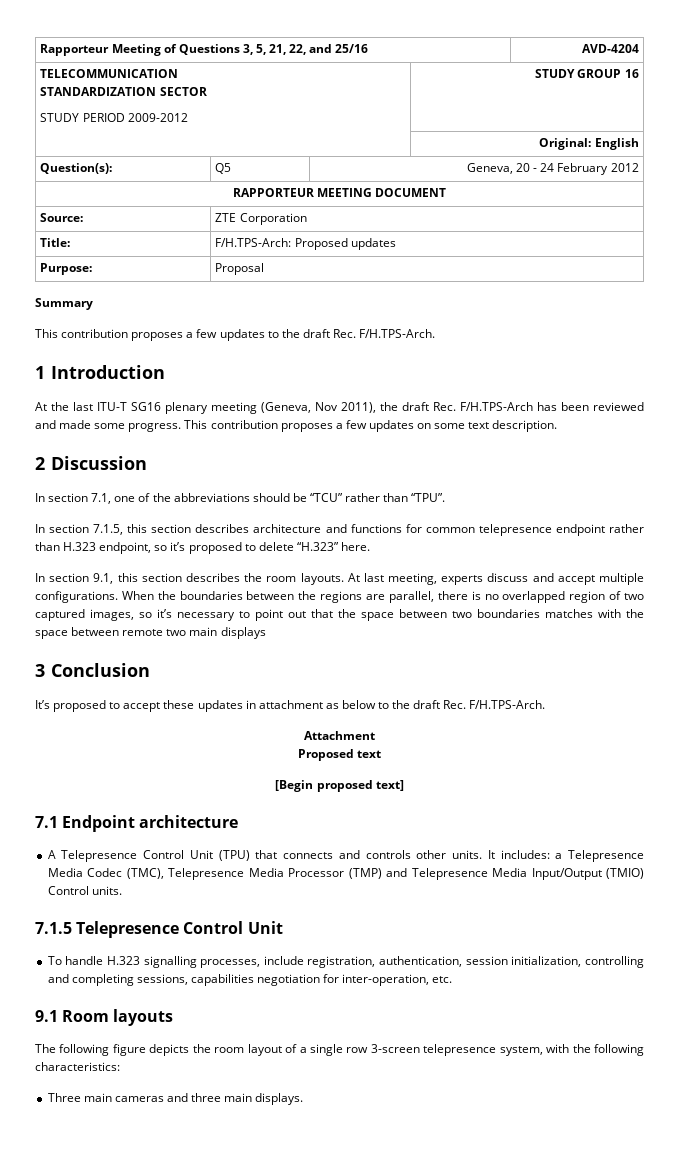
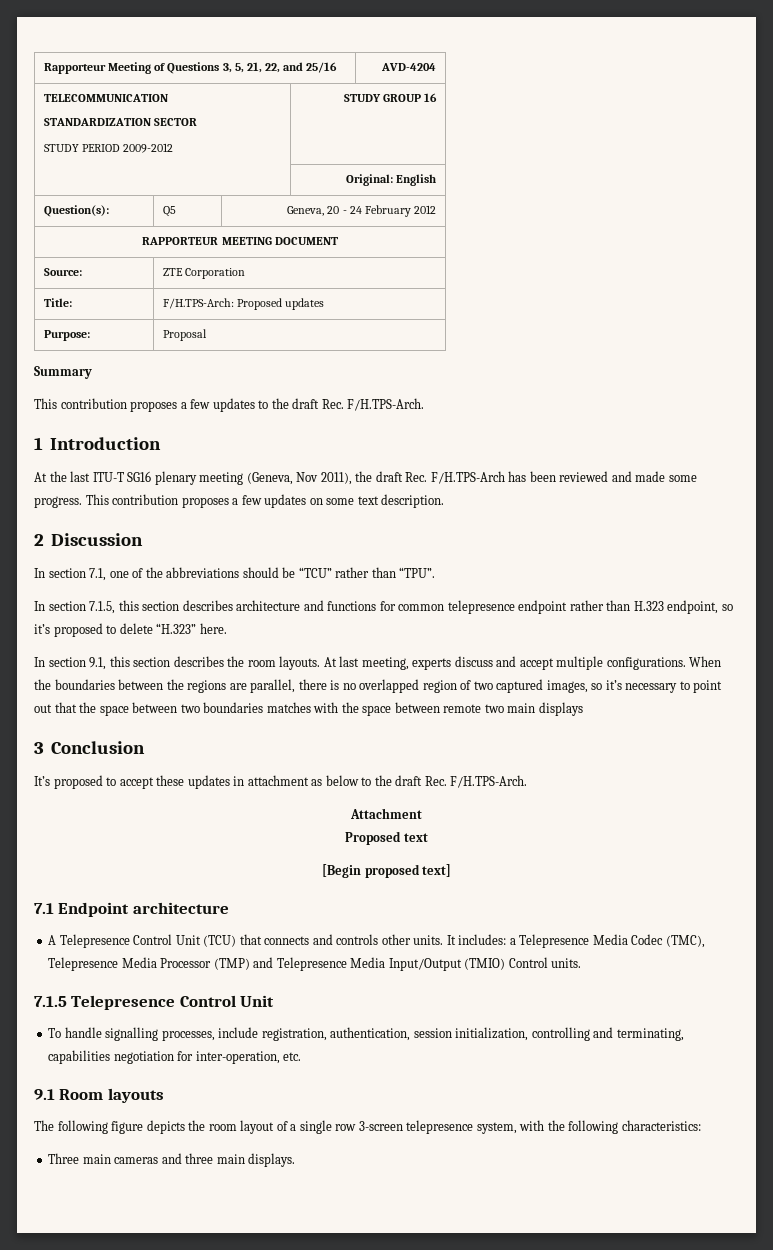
- A Telepresence Control Unit (TPU) that connects and controls other units.
+ A Telepresence Control Unit (TCU) that connects and controls other units.
- To handle H.323 signalling processes, include registration, authentication, session initialization, controlling and completing sessions, capabilities negotiation for inter-operation, etc.
+ To handle signalling processes, include registration, authentication, session initialization, controlling and terminating, capabilities negotiation for inter-operation, etc.

